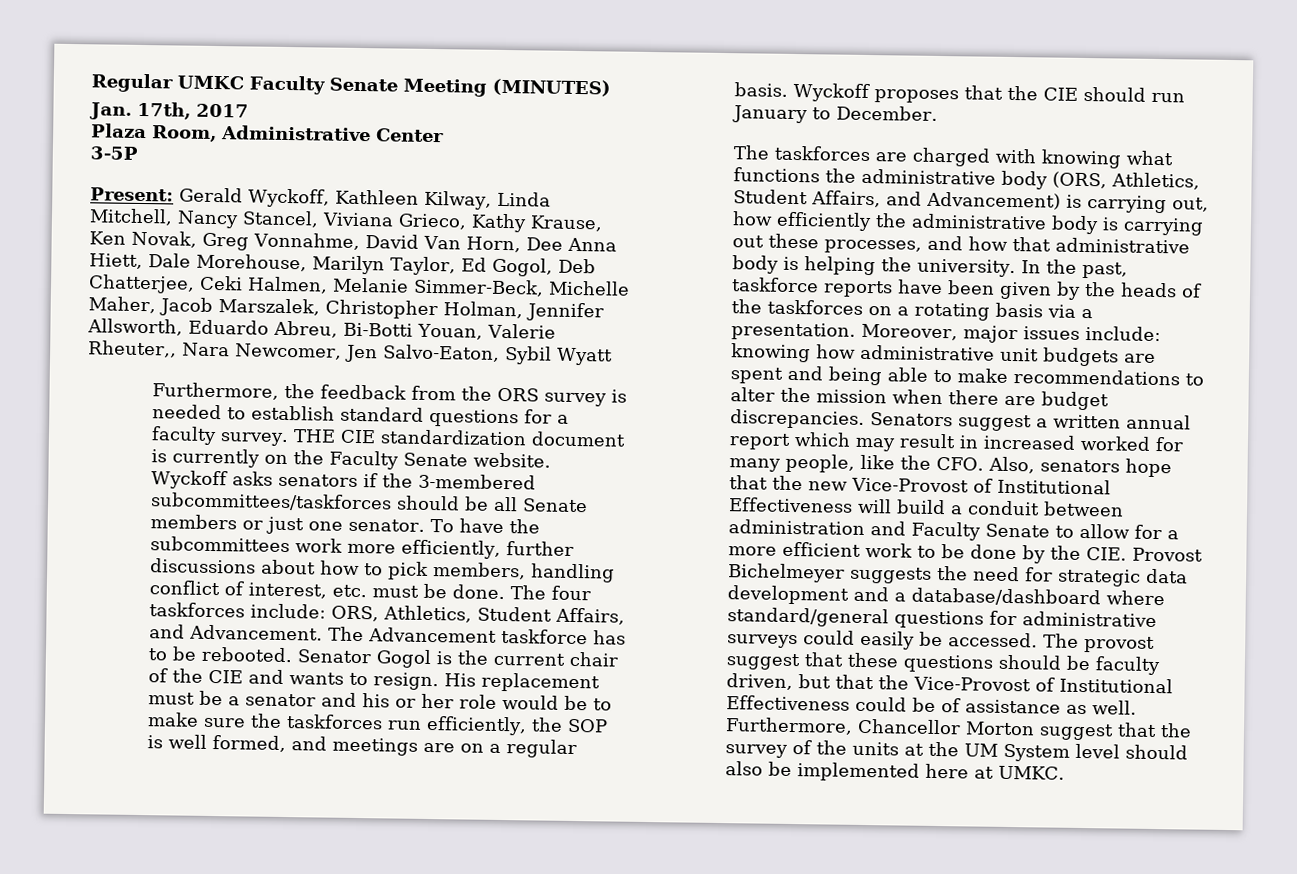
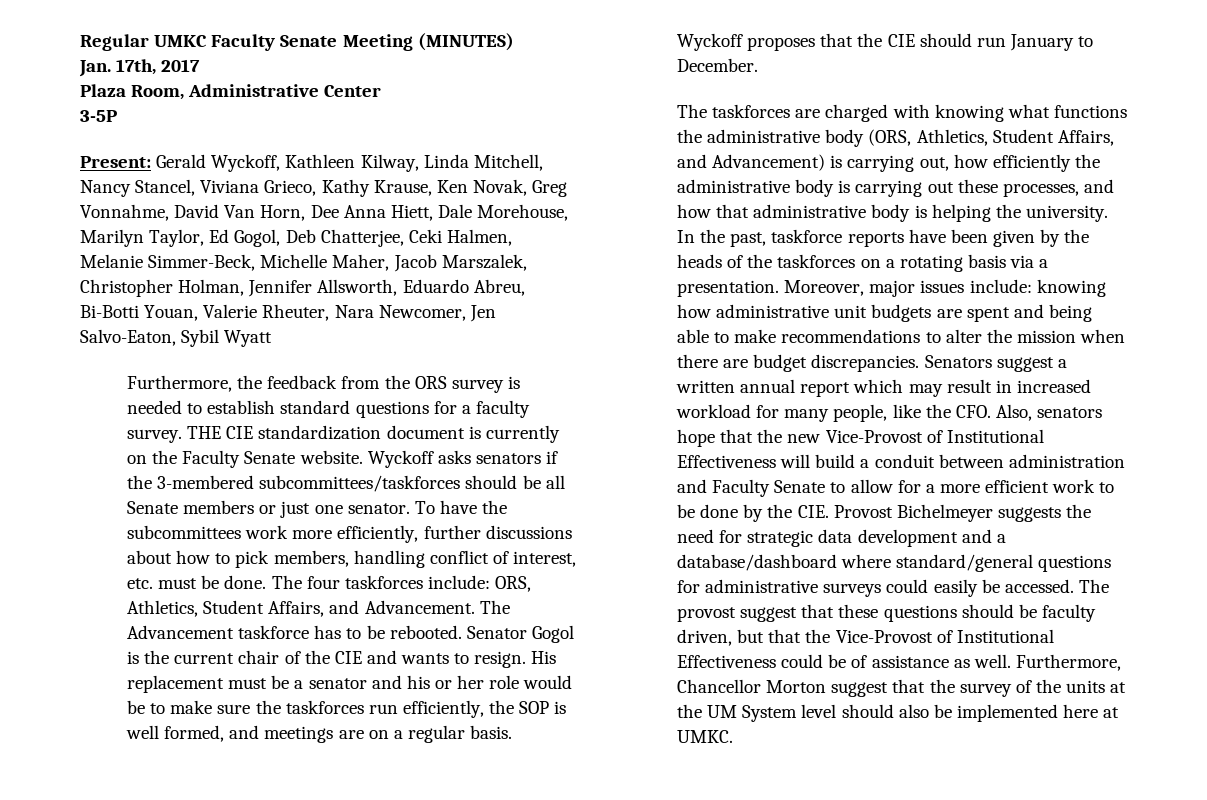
- Present: Gerald Wyckoff, Kathleen Kilway, Linda Mitchell, Nancy Stancel, Viviana Grieco, Kathy Krause, Ken Novak, Greg Vonnahme, David Van Horn, Dee Anna Hiett, Dale Morehouse, Marilyn Taylor, Ed Gogol, Deb Chatterjee, Ceki Halmen, Melanie Simmer-Beck, Michelle Maher, Jacob Marszalek, Christopher Holman, Jennifer Allsworth, Eduardo Abreu, Bi-Botti Youan, Valerie Rheuter,, Nara Newcomer, Jen Salvo-Eaton, Sybil Wyatt
+ Present: Gerald Wyckoff, Kathleen Kilway, Linda Mitchell, Nancy Stancel, Viviana Grieco, Kathy Krause, Ken Novak, Greg Vonnahme, David Van Horn, Dee Anna Hiett, Dale Morehouse, Marilyn Taylor, Ed Gogol, Deb Chatterjee, Ceki Halmen, Melanie Simmer-Beck, Michelle Maher, Jacob Marszalek, Christopher Holman, Jennifer Allsworth, Eduardo Abreu, Bi-Botti Youan, Valerie Rheuter, Nara Newcomer, Jen Salvo-Eaton, Sybil Wyatt
- Senators suggest a written annual report which may result in increased worked for many people, like the CFO. Also, senators hope that the new Vice-Provost of Institutional Effectiveness will build a conduit between administration and Faculty Senate to allow for a more efficient work to be done by the CIE. Provost Bichelmeyer suggests the need for strategic data development and a database/dashboard where standard/general questions for administrative surveys could easily be accessed.
+ Senators suggest a written annual report which may result in increased workload for many people, like the CFO. Also, senators hope that the new Vice-Provost of Institutional Effectiveness will build a conduit between administration and Faculty Senate to allow for a more efficient work to be done by the CIE. Provost Bichelmeyer suggests the need for strategic data development and a database/dashboard where standard/general questions for administrative surveys could easily be accessed.

